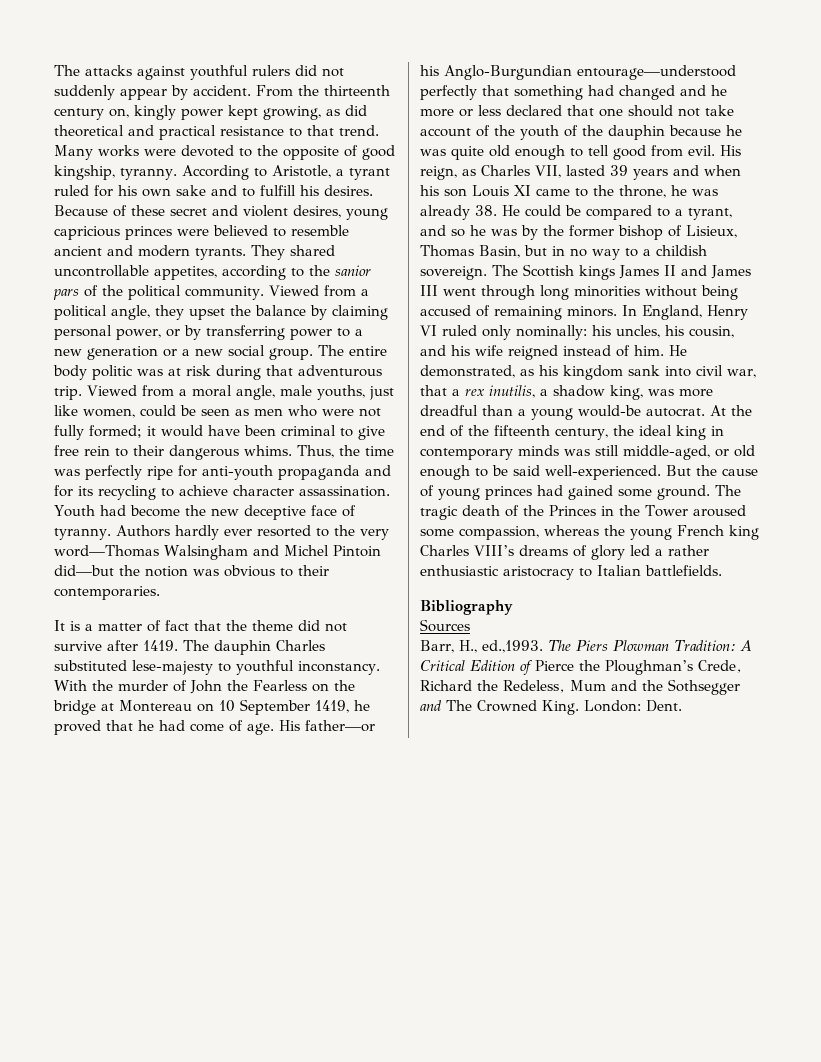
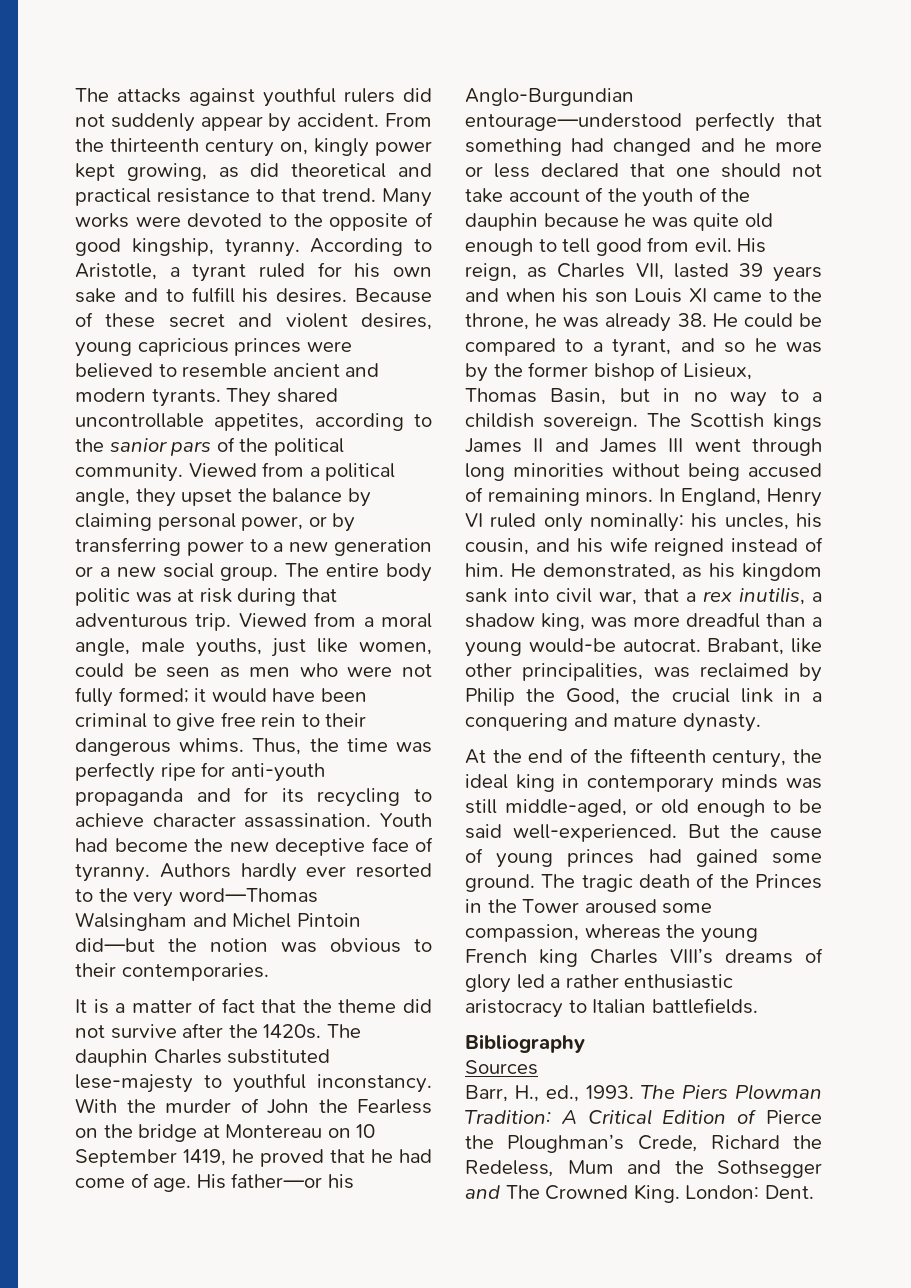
- It is a matter of fact that the theme did not survive after 1419.
+ It is a matter of fact that the theme did not survive after the 1420s.
- He demonstrated, as his kingdom sank into civil war, that a rex inutilis, a shadow king, was more dreadful than a young would-be autocrat. At the end of the fifteenth century, the ideal king in contemporary minds was still middle-aged, or old enough to be said well-experienced.
+ He demonstrated, as his kingdom sank into civil war, that a rex inutilis, a shadow king, was more dreadful than a young would-be autocrat. Brabant, like other principalities, was reclaimed by Philip the Good, the crucial link in a conquering and mature dynasty.
+ At the end of the fifteenth century, the ideal king in contemporary minds was still middle-aged, or old enough to be said well-experienced.
- Barr, H., ed.,1993. The Piers Plowman Tradition: A Critical Edition of Pierce the Ploughman’s Crede, Richard the Redeless, Mum and the Sothsegger and The Crowned King.
+ Barr, H., ed., 1993. The Piers Plowman Tradition: A Critical Edition of Pierce the Ploughman’s Crede, Richard the Redeless, Mum and the Sothsegger and The Crowned King.

